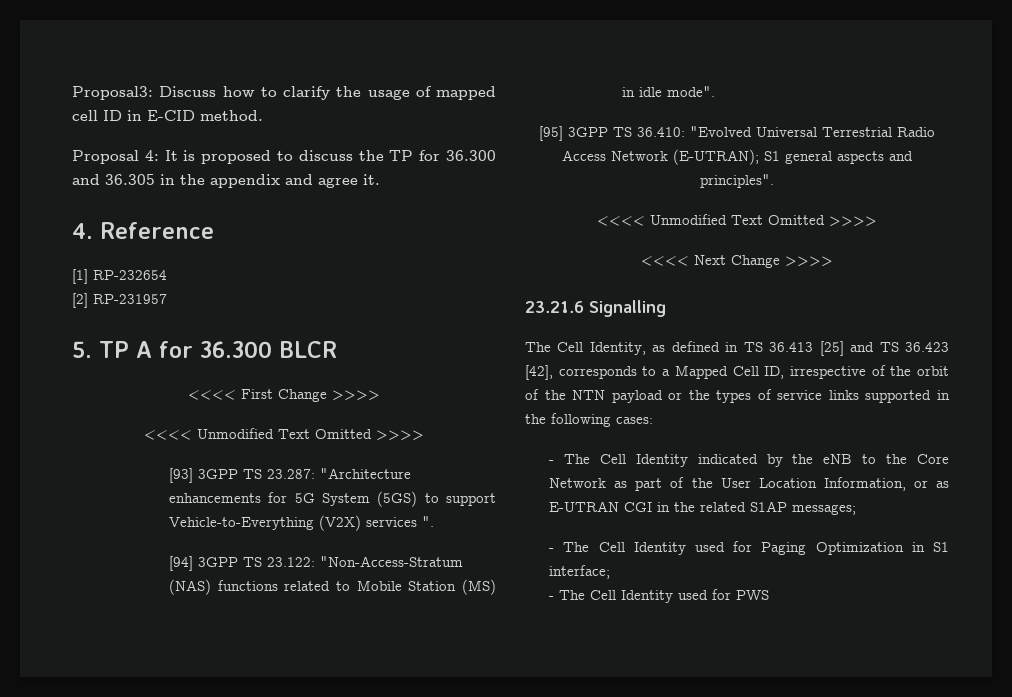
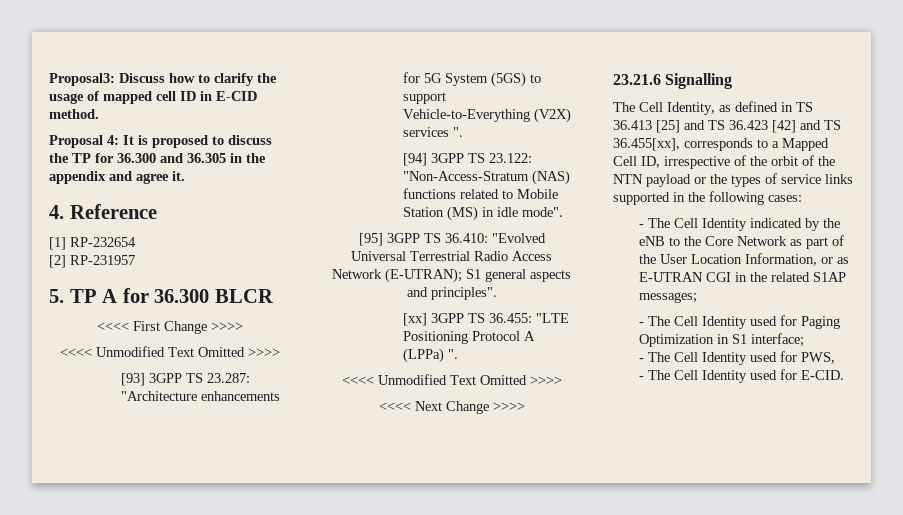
+ [xx] 3GPP TS 36.455: "LTE Positioning Protocol A (LPPa) ".
- The Cell Identity, as defined in TS 36.413 [25] and TS 36.423 [42], corresponds to a Mapped Cell ID, irrespective of the orbit of the NTN payload or the types of service links supported in the following cases:
+ The Cell Identity, as defined in TS 36.413 [25] and TS 36.423 [42] and TS 36.455[xx], corresponds to a Mapped Cell ID, irrespective of the orbit of the NTN payload or the types of service links supported in the following cases:
- - The Cell Identity used for PWS
+ - The Cell Identity used for PWS,
+ - The Cell Identity used for E-CID.

